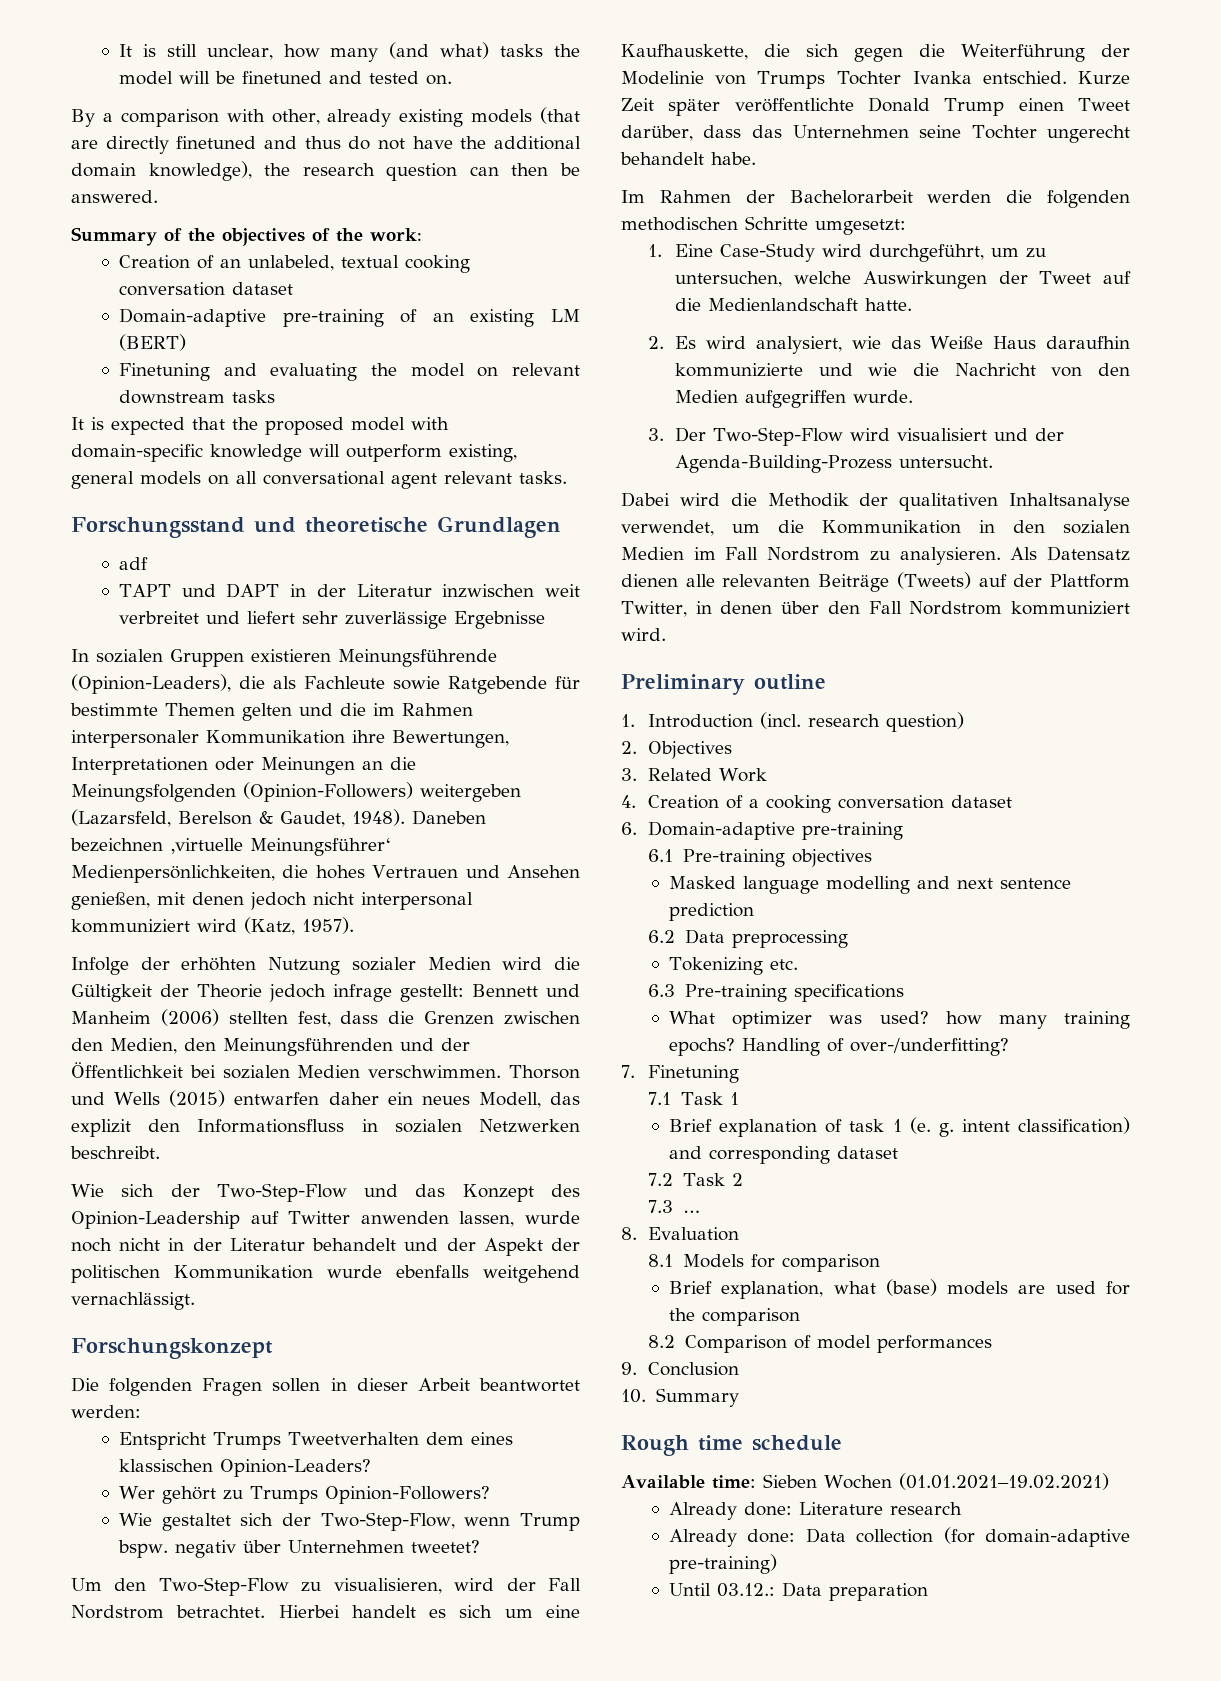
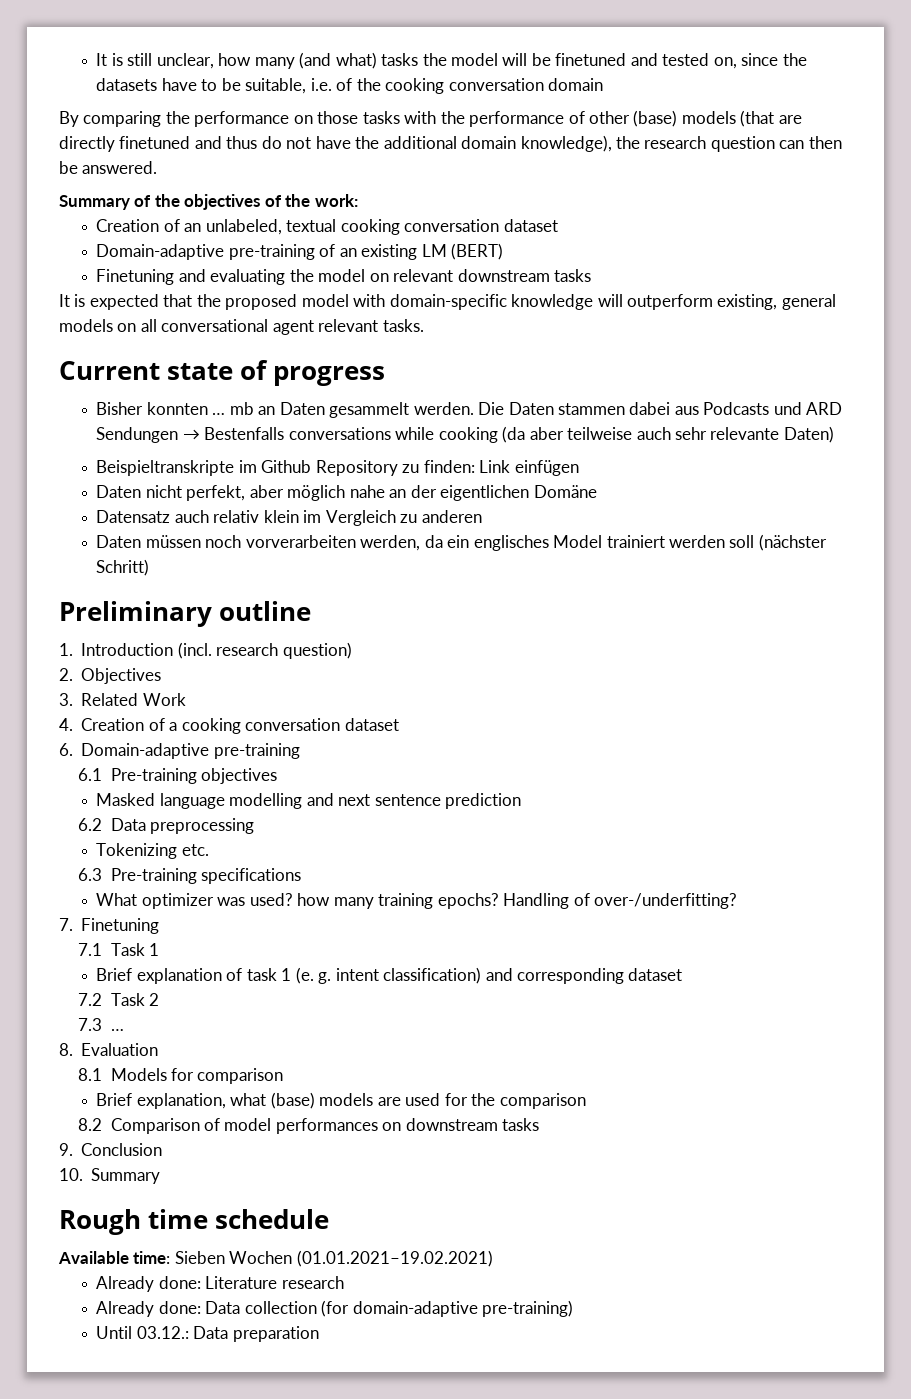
- It is still unclear, how many (and what) tasks the model will be finetuned and tested on.
- By a comparison with other, already existing models (that are directly finetuned and thus do not have the additional domain knowledge), the research question can then be answered.
+ It is still unclear, how many (and what) tasks the model will be finetuned and tested on, since the datasets have to be suitable, i.e. of the cooking conversation domain
+ By comparing the performance on those tasks with the performance of other (base) models (that are directly finetuned and thus do not have the additional domain knowledge), the research question can then be answered.
- Forschungsstand und theoretische Grundlagen
- adf
- TAPT und DAPT in der Literatur inzwischen weit verbreitet und liefert sehr zuverlässige Ergebnisse
- In sozialen Gruppen existieren Meinungsführende (Opinion-Leaders), die als Fachleute sowie Ratgebende für bestimmte Themen gelten und die im Rahmen interpersonaler Kommunikation ihre Bewertungen, Interpretationen oder Meinungen an die Meinungsfolgenden (Opinion-Followers) weitergeben (Lazarsfeld, Berelson & Gaudet, 1948). Daneben bezeichnen ‚virtuelle Meinungsführer‘ Medienpersönlichkeiten, die hohes Vertrauen und Ansehen genießen, mit denen jedoch nicht interpersonal kommuniziert wird (Katz, 1957).
- Infolge der erhöhten Nutzung sozialer Medien wird die Gültigkeit der Theorie jedoch infrage gestellt: Bennett und Manheim (2006) stellten fest, dass die Grenzen zwischen den Medien, den Meinungsführenden und der Öffentlichkeit bei sozialen Medien verschwimmen. Thorson und Wells (2015) entwarfen daher ein neues Modell, das explizit den Informationsfluss in sozialen Netzwerken beschreibt.
- Wie sich der Two-Step-Flow und das Konzept des Opinion-Leadership auf Twitter anwenden lassen, wurde noch nicht in der Literatur behandelt und der Aspekt der politischen Kommunikation wurde ebenfalls weitgehend vernachlässigt.
- Forschungskonzept
- Die folgenden Fragen sollen in dieser Arbeit beantwortet werden:
- Entspricht Trumps Tweetverhalten dem eines klassischen Opinion-Leaders?
- Wer gehört zu Trumps Opinion-Followers?
- Wie gestaltet sich der Two-Step-Flow, wenn Trump bspw. negativ über Unternehmen tweetet?
- Um den Two-Step-Flow zu visualisieren, wird der Fall Nordstrom betrachtet. Hierbei handelt es sich um eine Kaufhauskette, die sich gegen die Weiterführung der Modelinie von Trumps Tochter Ivanka entschied. Kurze Zeit später veröffentlichte Donald Trump einen Tweet darüber, dass das Unternehmen seine Tochter ungerecht behandelt habe.
- Im Rahmen der Bachelorarbeit werden die folgenden methodischen Schritte umgesetzt:
- 1. Eine Case-Study wird durchgeführt, um zu untersuchen, welche Auswirkungen der Tweet auf die Medienlandschaft hatte.
- 2. Es wird analysiert, wie das Weiße Haus daraufhin kommunizierte und wie die Nachricht von den Medien aufgegriffen wurde.
- 3. Der Two-Step-Flow wird visualisiert und der Agenda-Building-Prozess untersucht.
- Dabei wird die Methodik der qualitativen Inhaltsanalyse verwendet, um die Kommunikation in den sozialen Medien im Fall Nordstrom zu analysieren. Als Datensatz dienen alle relevanten Beiträge (Tweets) auf der Plattform Twitter, in denen über den Fall Nordstrom kommuniziert wird.
+ Current state of progress
+ Bisher konnten … mb an Daten gesammelt werden. Die Daten stammen dabei aus Podcasts und ARD Sendungen → Bestenfalls conversations while cooking (da aber teilweise auch sehr relevante Daten)
+ Beispieltranskripte im Github Repository zu finden: Link einfügen
+ Daten nicht perfekt, aber möglich nahe an der eigentlichen Domäne
+ Datensatz auch relativ klein im Vergleich zu anderen
+ Daten müssen noch vorverarbeiten werden, da ein englisches Model trainiert werden soll (nächster Schritt)
- 8.2 Comparison of model performances
+ 8.2 Comparison of model performances on downstream tasks

